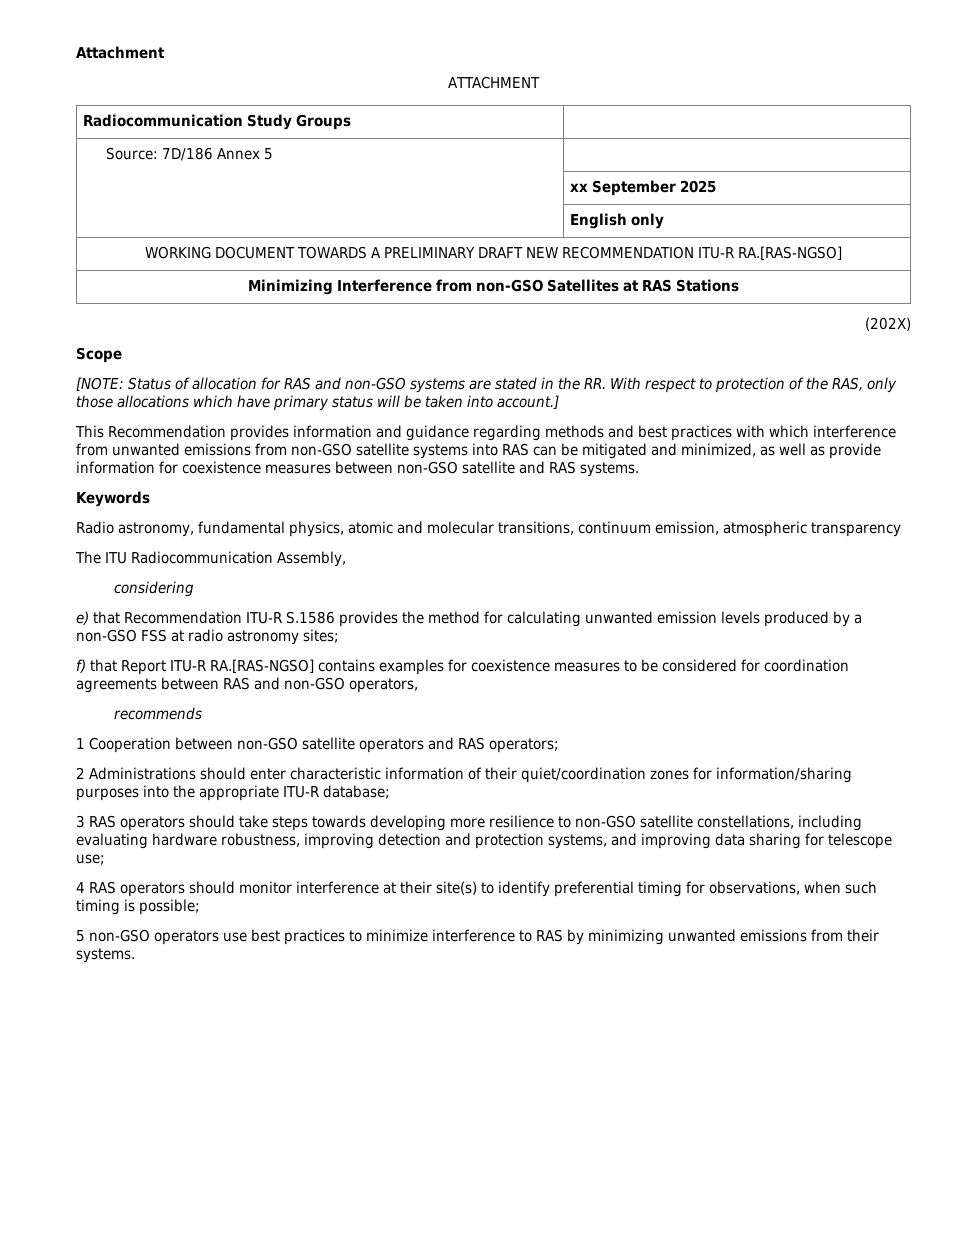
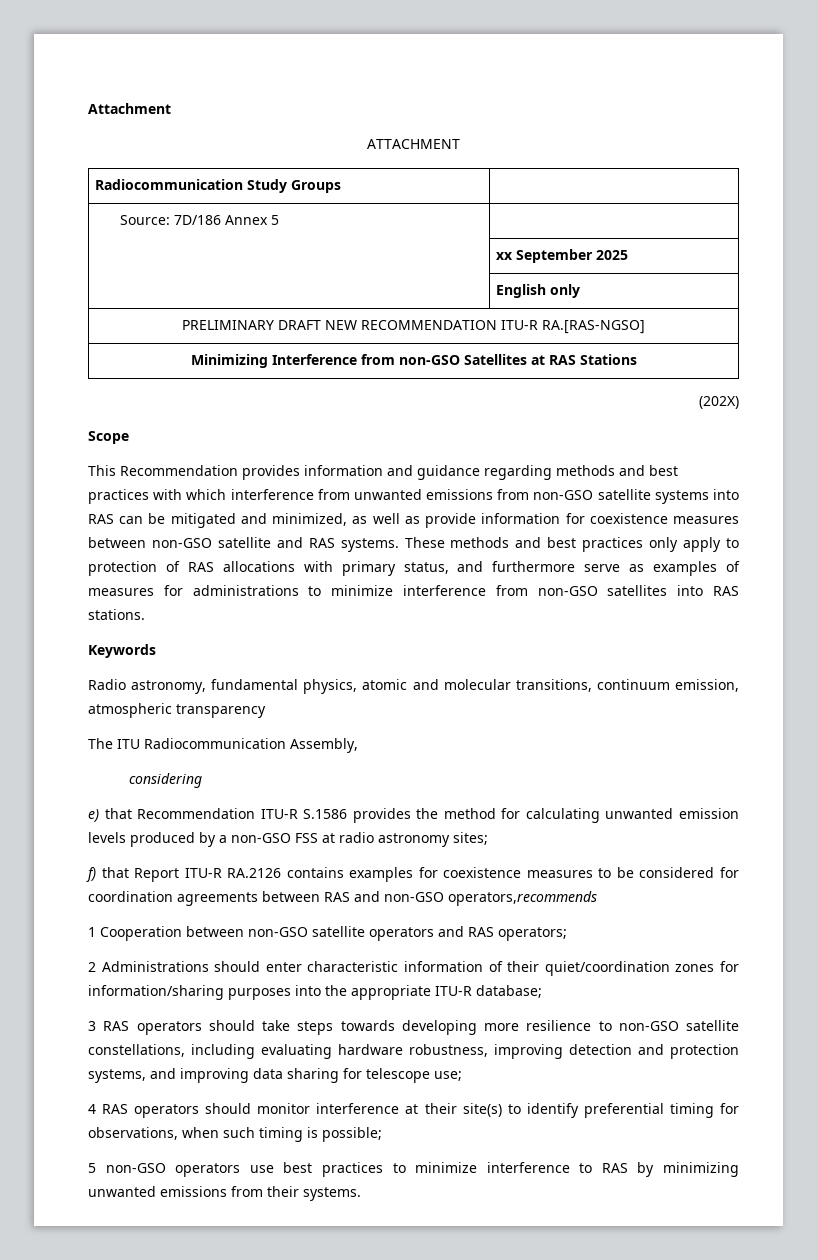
- WORKING DOCUMENT TOWARDS A PRELIMINARY DRAFT NEW RECOMMENDATION ITU-R RA.[RAS-NGSO]
+ PRELIMINARY DRAFT NEW RECOMMENDATION ITU-R RA.[RAS-NGSO]
- [NOTE: Status of allocation for RAS and non-GSO systems are stated in the RR. With respect to protection of the RAS, only those allocations which have primary status will be taken into account.]
+ These methods and best practices only apply to protection of RAS allocations with primary status, and furthermore serve as examples of measures for administrations to minimize interference from non-GSO satellites into RAS stations.
- f) that Report ITU-R RA.[RAS-NGSO] contains examples for coexistence measures to be considered for coordination agreements between RAS and non-GSO operators,
- recommends
+ f) that Report ITU-R RA.2126 contains examples for coexistence measures to be considered for coordination agreements between RAS and non-GSO operators,recommends

